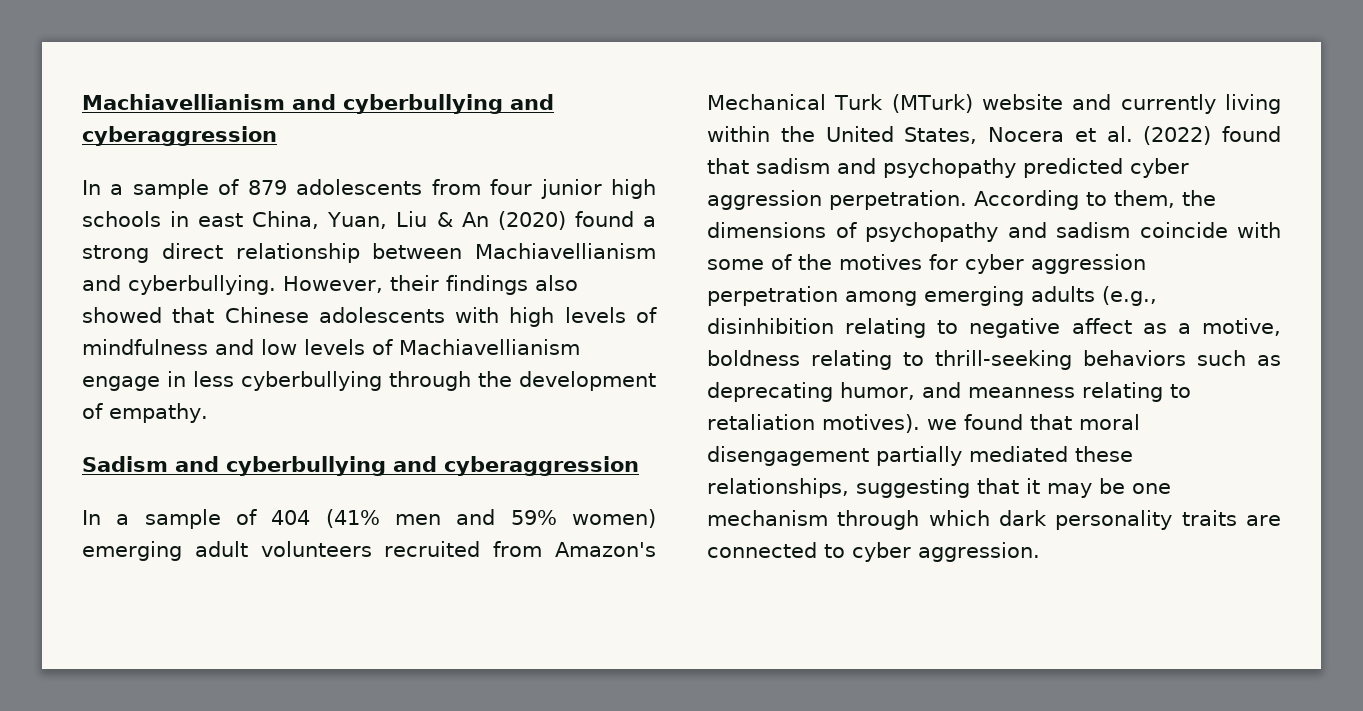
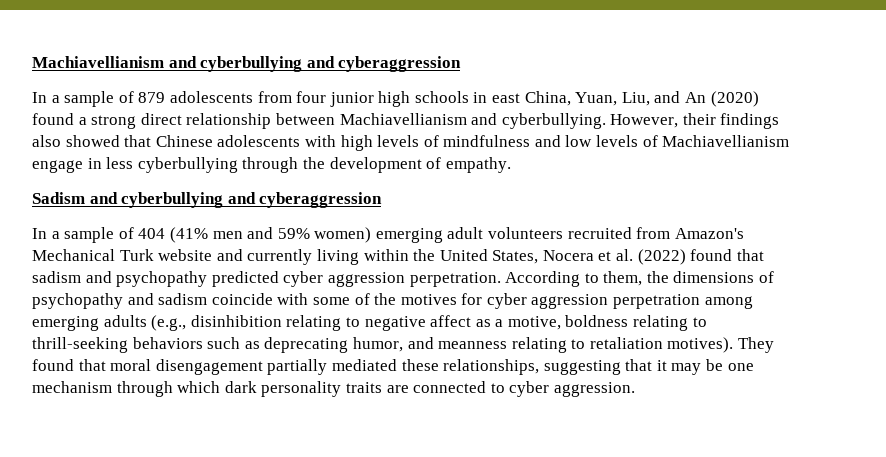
- In a sample of 879 adolescents from four junior high schools in east China, Yuan, Liu & An (2020) found a strong direct relationship between Machiavellianism and cyberbullying.
+ In a sample of 879 adolescents from four junior high schools in east China, Yuan, Liu, and An (2020) found a strong direct relationship between Machiavellianism and cyberbullying.
- In a sample of 404 (41% men and 59% women) emerging adult volunteers recruited from Amazon's Mechanical Turk (MTurk) website and currently living within the United States, Nocera et al. (2022) found that sadism and psychopathy predicted cyber aggression perpetration.
+ In a sample of 404 (41% men and 59% women) emerging adult volunteers recruited from Amazon's Mechanical Turk website and currently living within the United States, Nocera et al. (2022) found that sadism and psychopathy predicted cyber aggression perpetration.
- According to them, the dimensions of psychopathy and sadism coincide with some of the motives for cyber aggression perpetration among emerging adults (e.g., disinhibition relating to negative affect as a motive, boldness relating to thrill-seeking behaviors such as deprecating humor, and meanness relating to retaliation motives). we found that moral disengagement partially mediated these relationships, suggesting that it may be one mechanism through which dark personality traits are connected to cyber aggression.
+ According to them, the dimensions of psychopathy and sadism coincide with some of the motives for cyber aggression perpetration among emerging adults (e.g., disinhibition relating to negative affect as a motive, boldness relating to thrill-seeking behaviors such as deprecating humor, and meanness relating to retaliation motives). They found that moral disengagement partially mediated these relationships, suggesting that it may be one mechanism through which dark personality traits are connected to cyber aggression.

